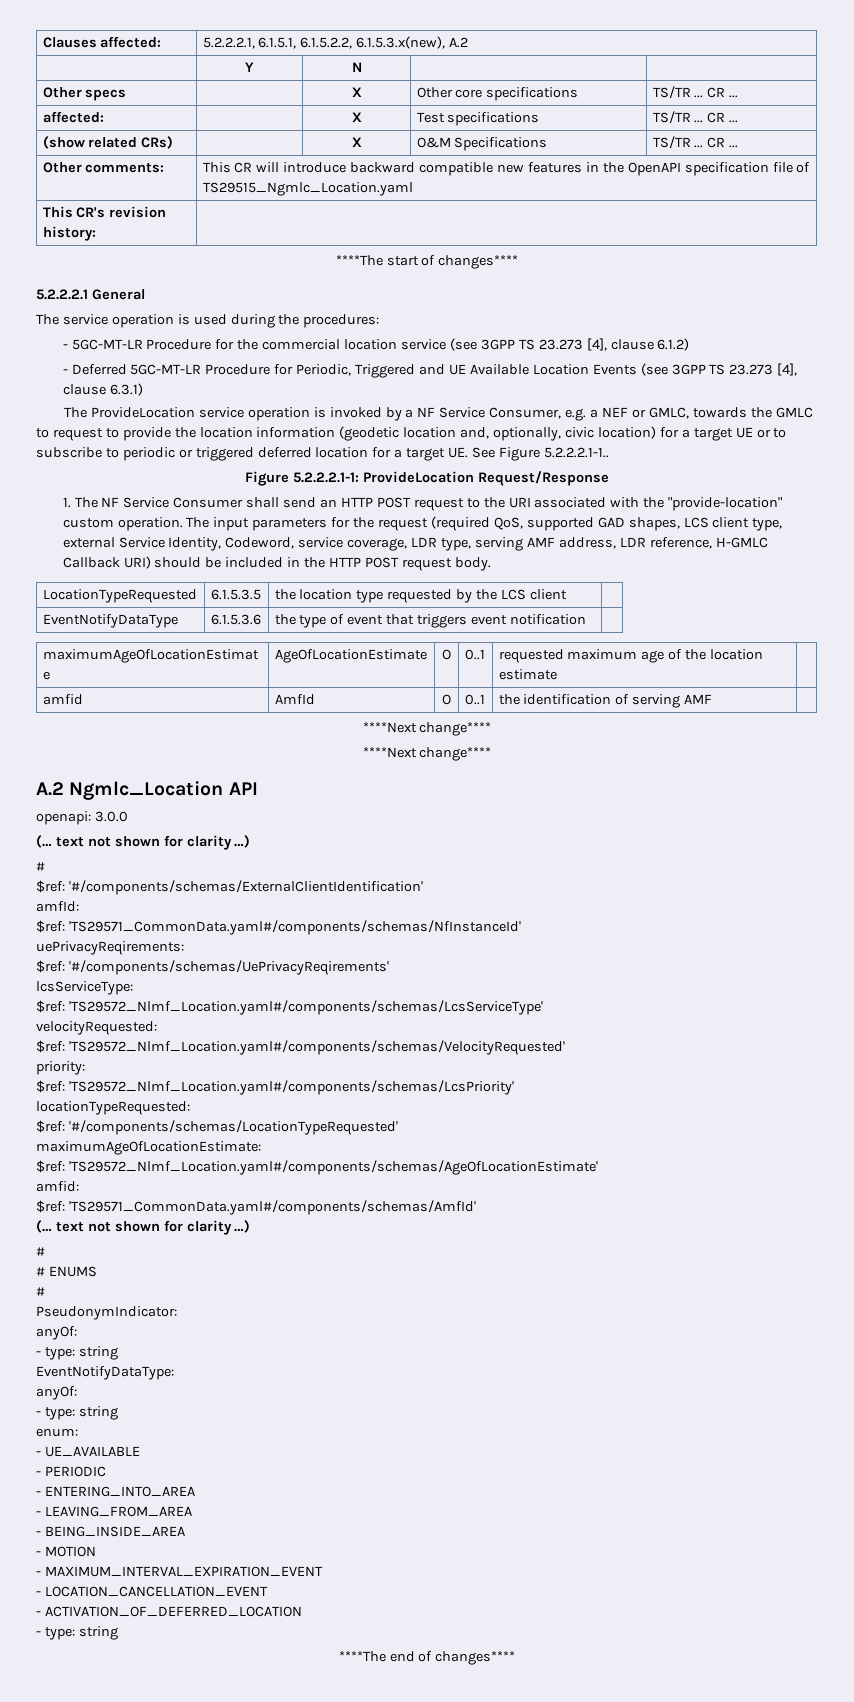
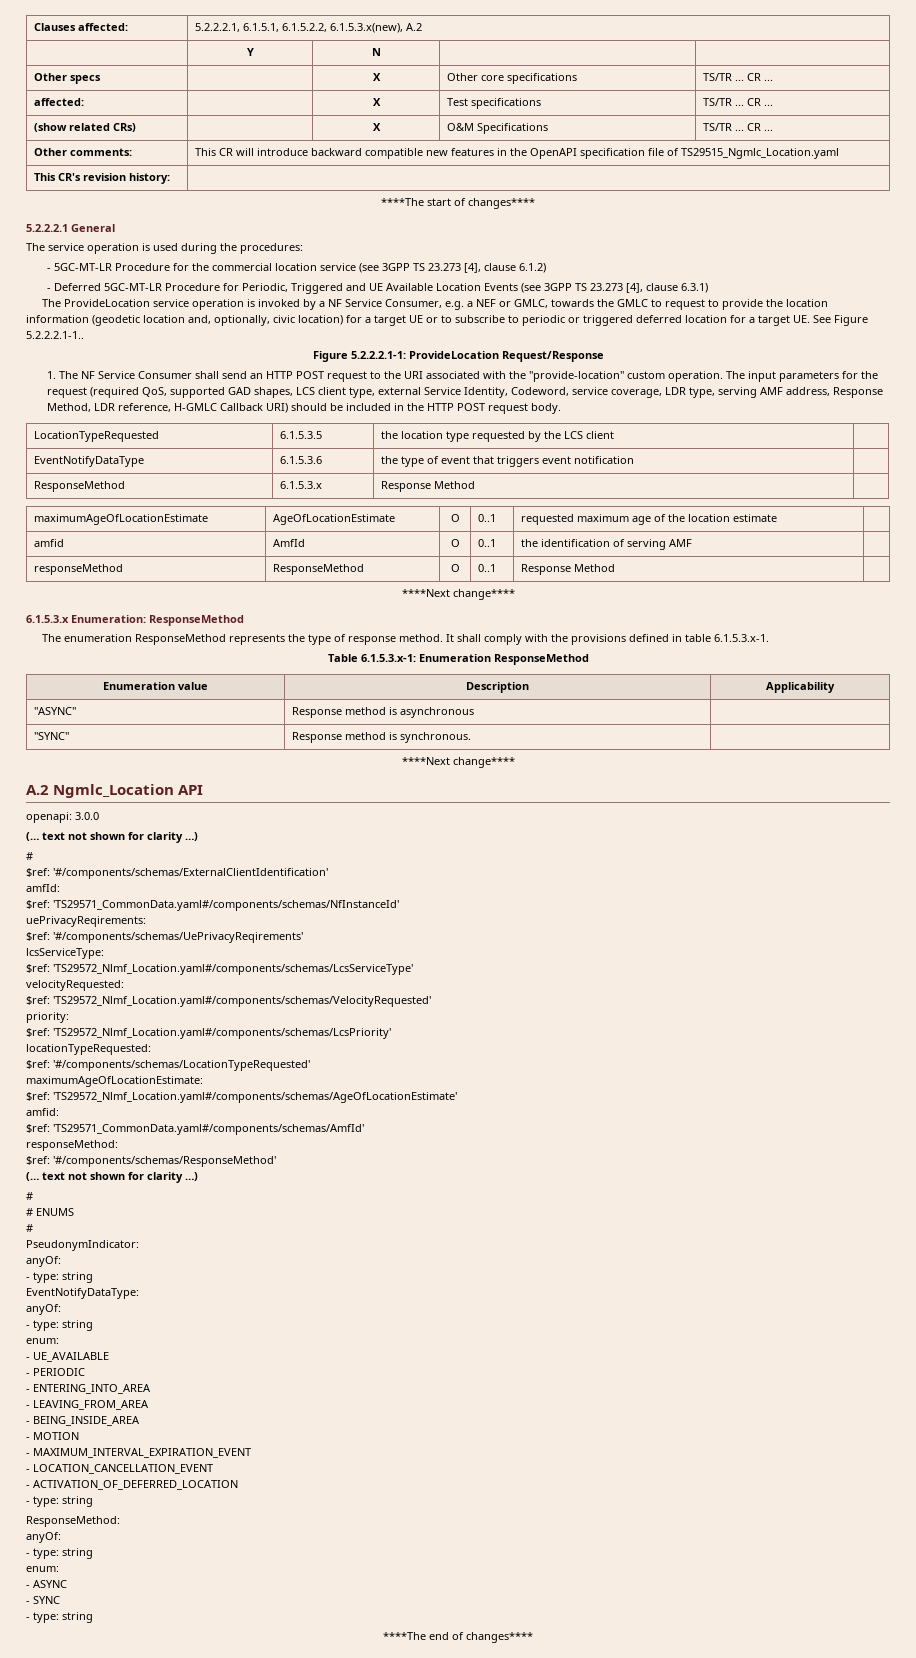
- The input parameters for the request (required QoS, supported GAD shapes, LCS client type, external Service Identity, Codeword, service coverage, LDR type, serving AMF address, LDR reference, H-GMLC Callback URI) should be included in the HTTP POST request body.
+ The input parameters for the request (required QoS, supported GAD shapes, LCS client type, external Service Identity, Codeword, service coverage, LDR type, serving AMF address, Response Method, LDR reference, H-GMLC Callback URI) should be included in the HTTP POST request body.
+ ResponseMethod | 6.1.5.3.x | Response Method |
  amfid | AmfId | O | 0..1 | the identification of serving AMF |
+ responseMethod | ResponseMethod | O | 0..1 | Response Method |
  ****Next change****
+ 6.1.5.3.x Enumeration: ResponseMethod
+ The enumeration ResponseMethod represents the type of response method. It shall comply with the provisions defined in table 6.1.5.3.x-1.
+ Table 6.1.5.3.x-1: Enumeration ResponseMethod
+ Enumeration value | Description | Applicability
+ "ASYNC" | Response method is asynchronous |
+ "SYNC" | Response method is synchronous. |
+ responseMethod:
+ $ref: '#/components/schemas/ResponseMethod'
+ ResponseMethod:
+ anyOf:
+ - type: string
+ enum:
+ - ASYNC
+ - SYNC
+ - type: string

